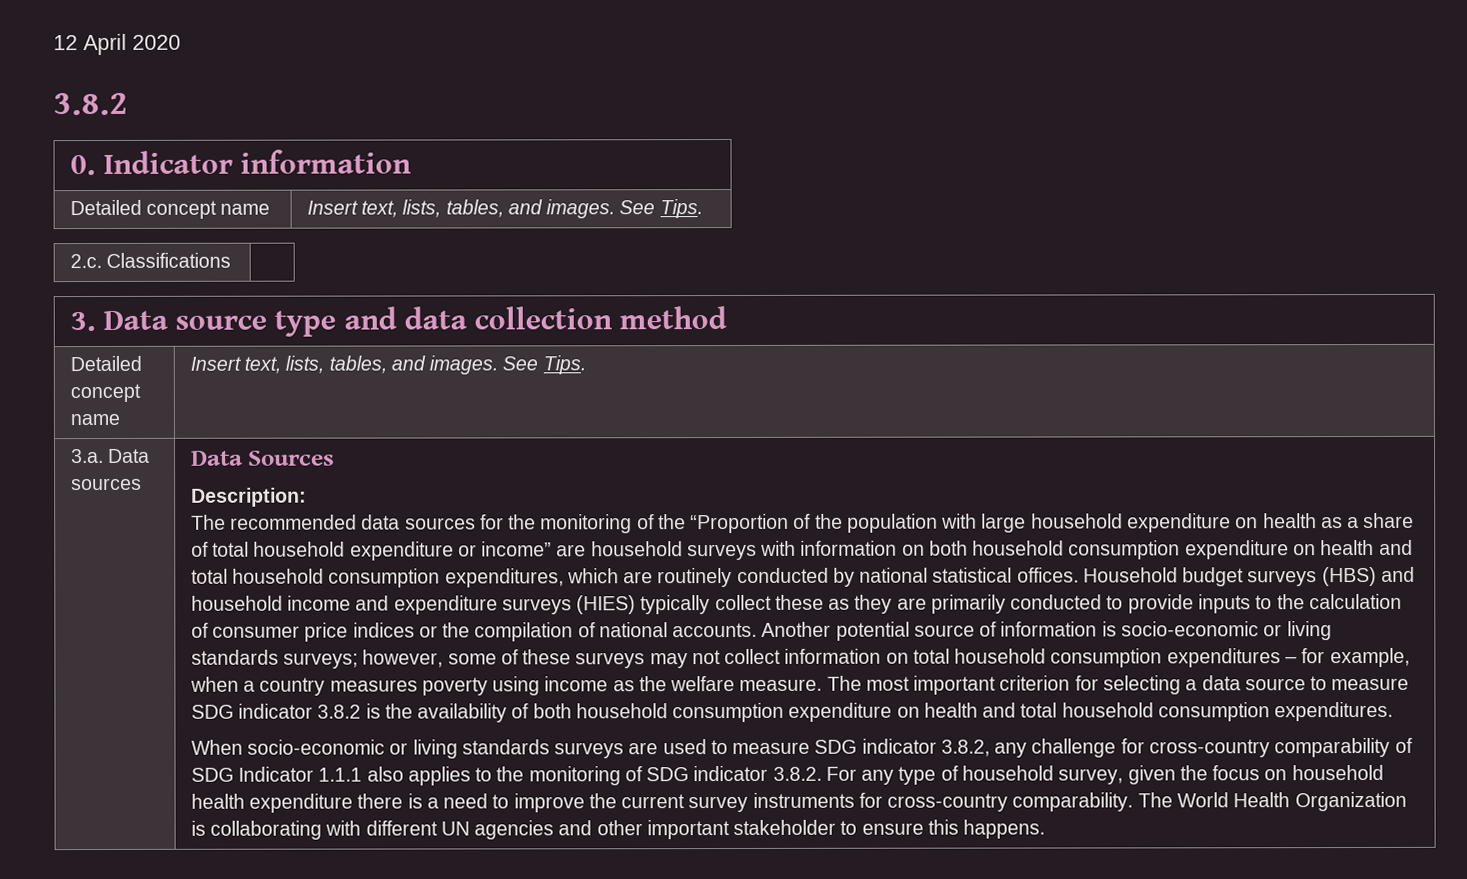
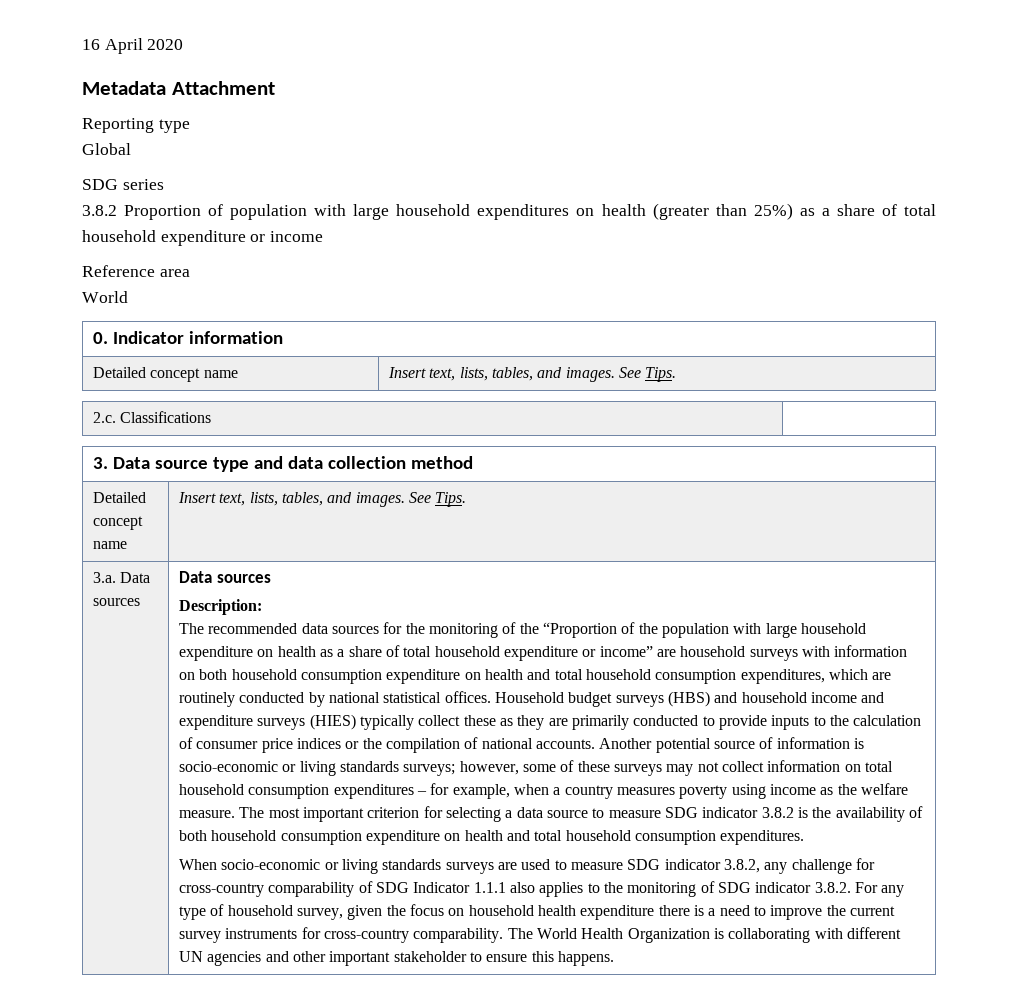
- 12 April 2020
- 3.8.2
+ 16 April 2020
+ Metadata Attachment
+ Reporting type
+ Global
+ SDG series
+ 3.8.2 Proportion of population with large household expenditures on health (greater than 25%) as a share of total household expenditure or income
+ Reference area
+ World
- 3.a. Data sources | Data Sources
+ 3.a. Data sources | Data sources

